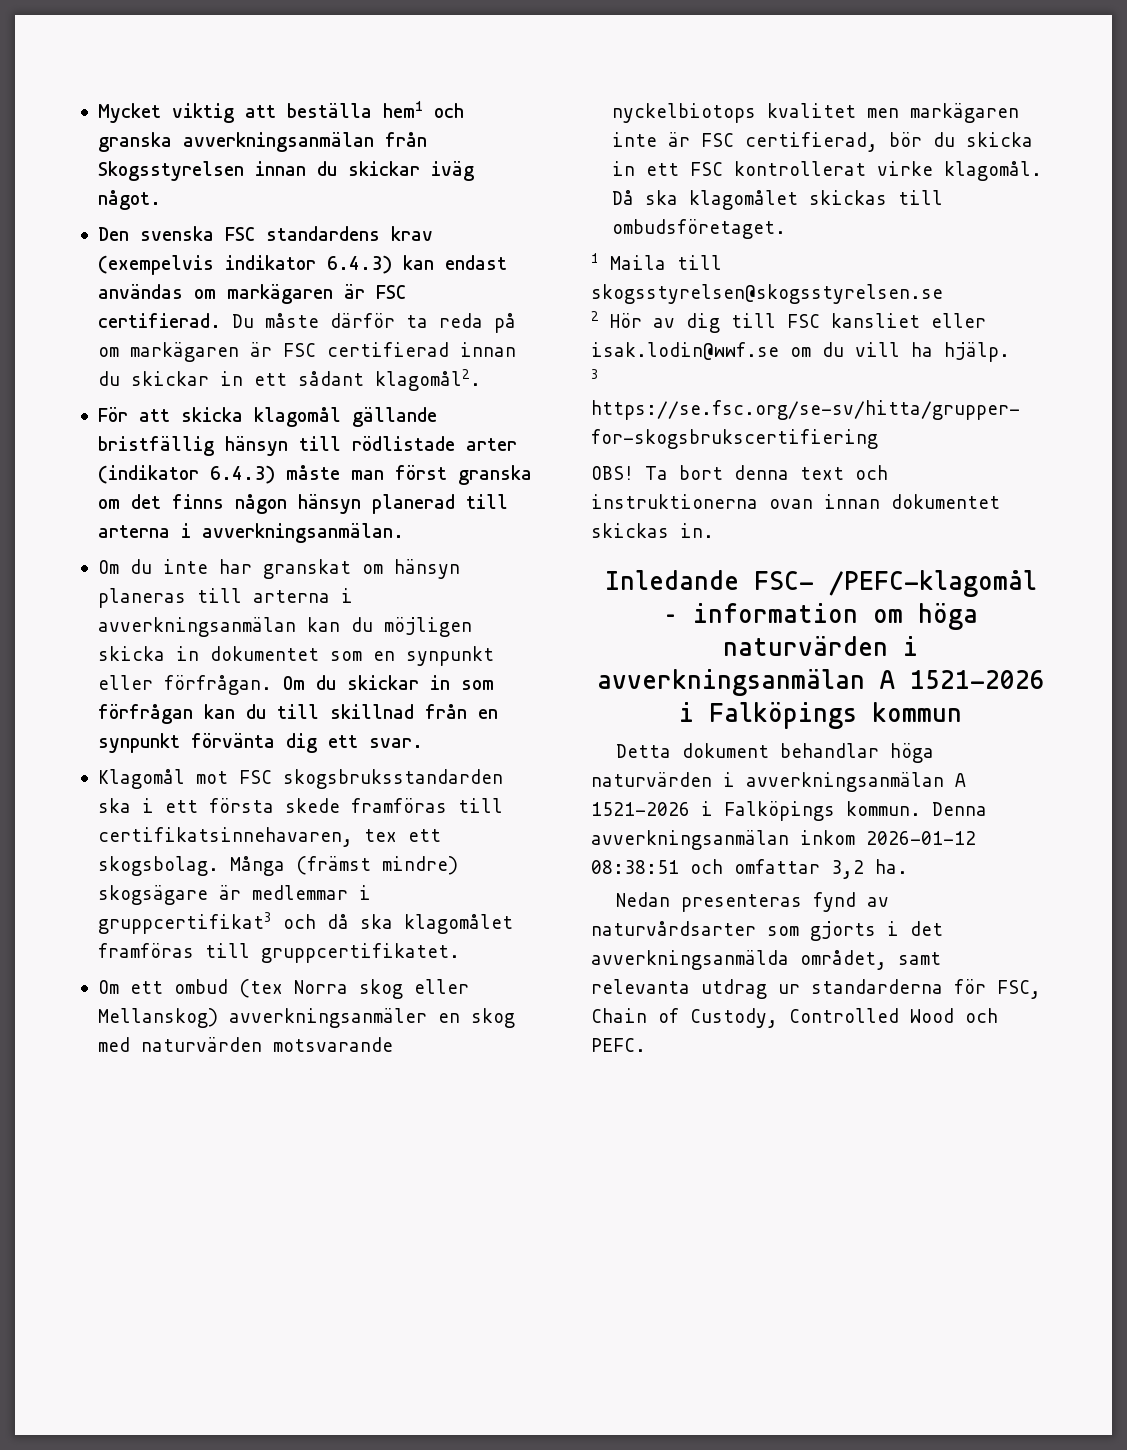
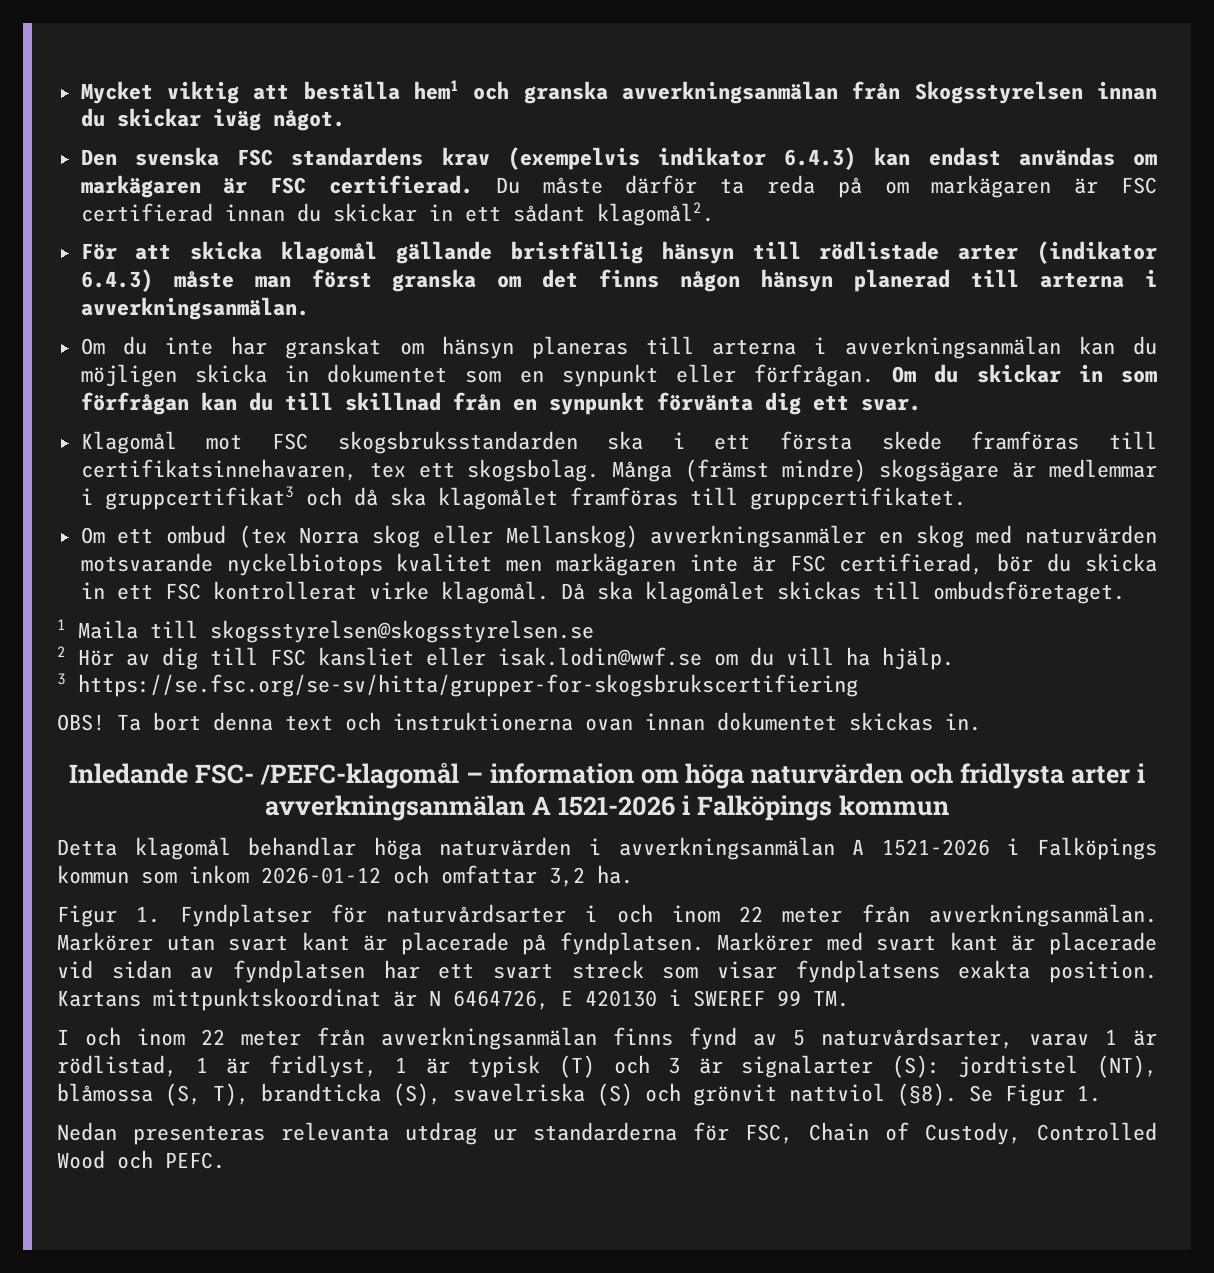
- Inledande FSC- /PEFC-klagomål – information om höga naturvärden i avverkningsanmälan A 1521-2026 i Falköpings kommun
+ Inledande FSC- /PEFC-klagomål – information om höga naturvärden och fridlysta arter i avverkningsanmälan A 1521-2026 i Falköpings kommun
- Detta dokument behandlar höga naturvärden i avverkningsanmälan A 1521-2026 i Falköpings kommun. Denna avverkningsanmälan inkom 2026-01-12 08:38:51 och omfattar 3,2 ha.
+ Detta klagomål behandlar höga naturvärden i avverkningsanmälan A 1521-2026 i Falköpings kommun som inkom 2026-01-12 och omfattar 3,2 ha.
- Nedan presenteras fynd av naturvårdsarter som gjorts i det avverkningsanmälda området, samt relevanta utdrag ur standarderna för FSC, Chain of Custody, Controlled Wood och PEFC.
+ Figur 1. Fyndplatser för naturvårdsarter i och inom 22 meter från avverkningsanmälan. Markörer utan svart kant är placerade på fyndplatsen. Markörer med svart kant är placerade vid sidan av fyndplatsen har ett svart streck som visar fyndplatsens exakta position. Kartans mittpunktskoordinat är N 6464726, E 420130 i SWEREF 99 TM.
+ I och inom 22 meter från avverkningsanmälan finns fynd av 5 naturvårdsarter, varav 1 är rödlistad, 1 är fridlyst, 1 är typisk (T) och 3 är signalarter (S): jordtistel (NT), blåmossa (S, T), brandticka (S), svavelriska (S) och grönvit nattviol (§8). Se Figur 1.
+ Nedan presenteras relevanta utdrag ur standarderna för FSC, Chain of Custody, Controlled Wood och PEFC.

